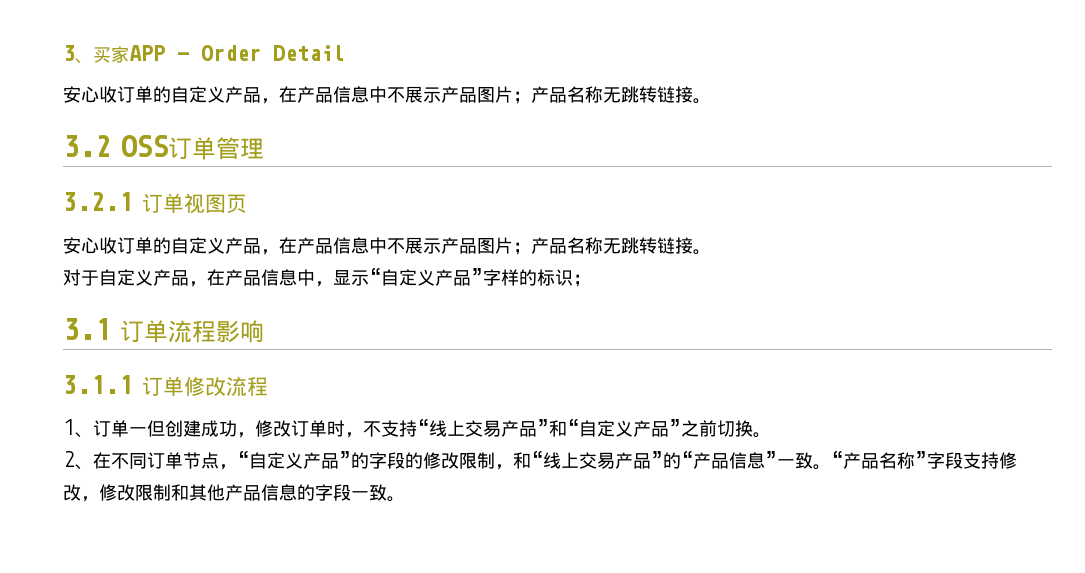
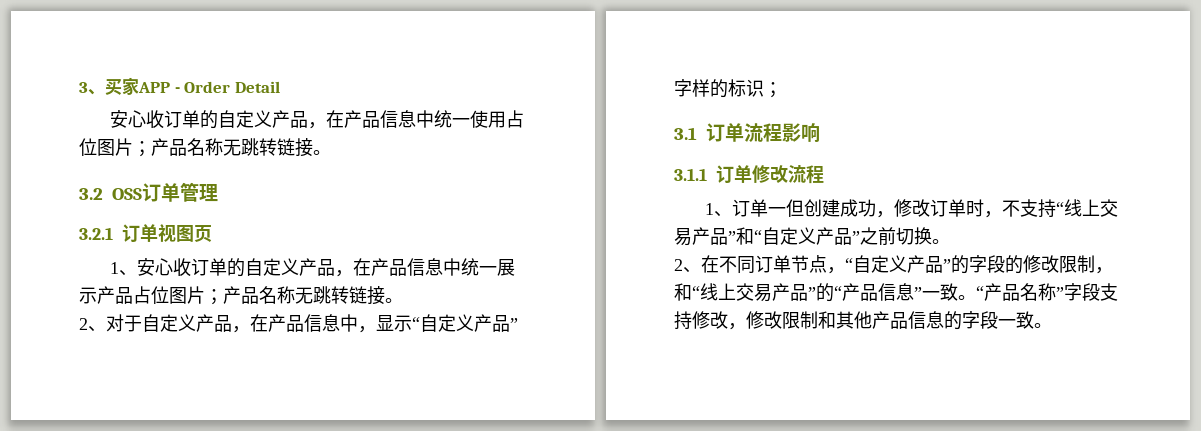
  3、买家APP - Order Detail
- 安心收订单的自定义产品，在产品信息中不展示产品图片；产品名称无跳转链接。
+ 安心收订单的自定义产品，在产品信息中统一使用占位图片；产品名称无跳转链接。
  3.2.1订单视图页
- 安心收订单的自定义产品，在产品信息中不展示产品图片；产品名称无跳转链接。
- 对于自定义产品，在产品信息中，显示“自定义产品”字样的标识；
+ 1、安心收订单的自定义产品，在产品信息中统一展示产品占位图片；产品名称无跳转链接。
+ 2、对于自定义产品，在产品信息中，显示“自定义产品”字样的标识；

